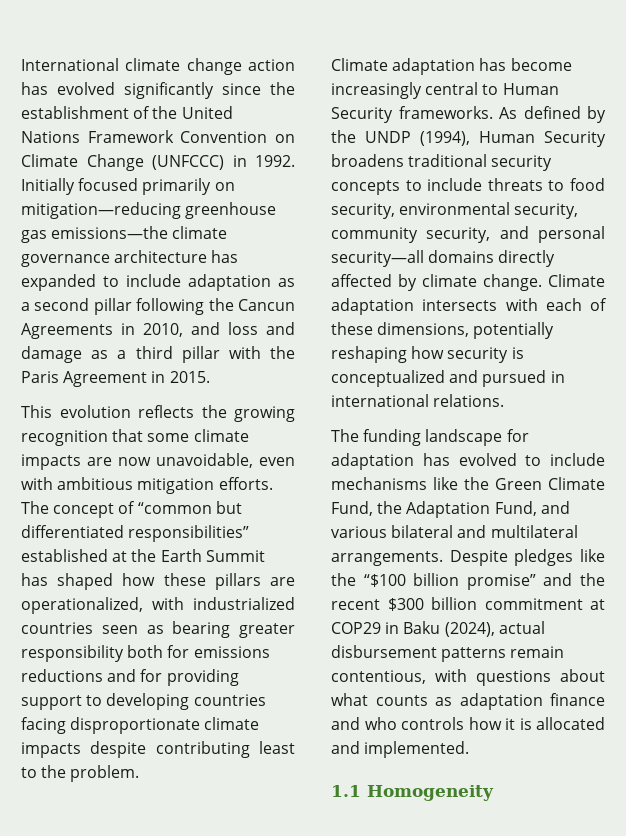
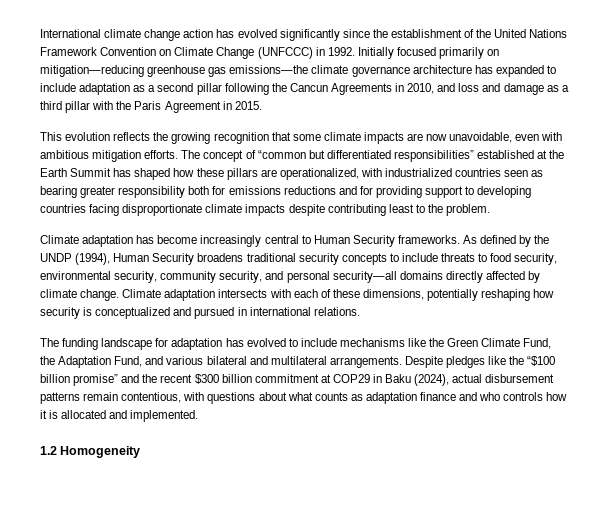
- 1.1 Homogeneity
+ 1.2 Homogeneity

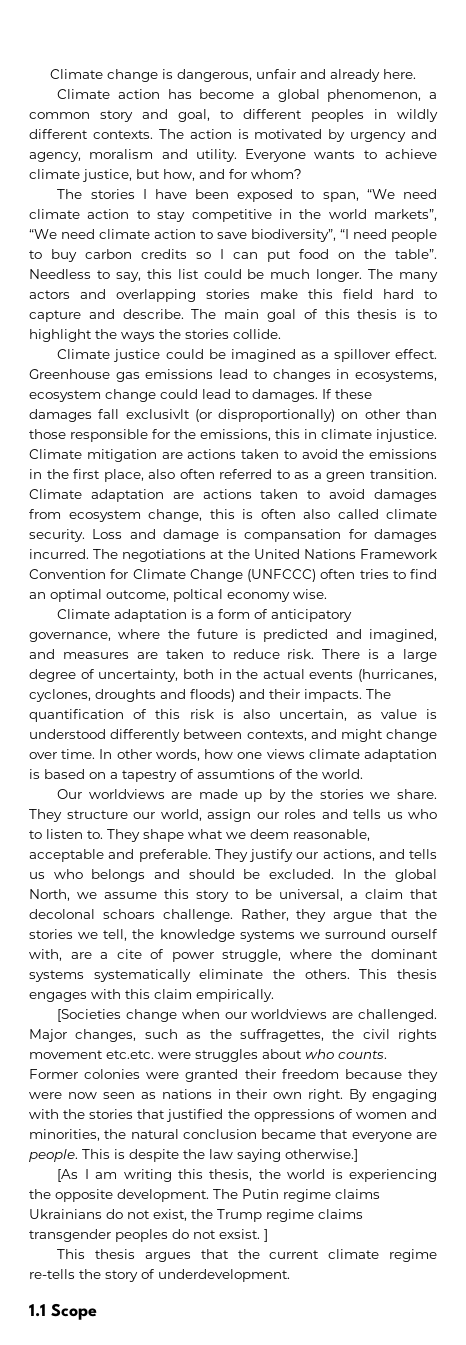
- International climate change action has evolved significantly since the establishment of the United Nations Framework Convention on Climate Change (UNFCCC) in 1992. Initially focused primarily on mitigation—reducing greenhouse gas emissions—the climate governance architecture has expanded to include adaptation as a second pillar following the Cancun Agreements in 2010, and loss and damage as a third pillar with the Paris Agreement in 2015.
- This evolution reflects the growing recognition that some climate impacts are now unavoidable, even with ambitious mitigation efforts. The concept of “common but differentiated responsibilities” established at the Earth Summit has shaped how these pillars are operationalized, with industrialized countries seen as bearing greater responsibility both for emissions reductions and for providing support to developing countries facing disproportionate climate impacts despite contributing least to the problem.
- Climate adaptation has become increasingly central to Human Security frameworks. As defined by the UNDP (1994), Human Security broadens traditional security concepts to include threats to food security, environmental security, community security, and personal security—all domains directly affected by climate change. Climate adaptation intersects with each of these dimensions, potentially reshaping how security is conceptualized and pursued in international relations.
- The funding landscape for adaptation has evolved to include mechanisms like the Green Climate Fund, the Adaptation Fund, and various bilateral and multilateral arrangements. Despite pledges like the “$100 billion promise” and the recent $300 billion commitment at COP29 in Baku (2024), actual disbursement patterns remain contentious, with questions about what counts as adaptation finance and who controls how it is allocated and implemented.
- 1.2 Homogeneity
+ Climate change is dangerous, unfair and already here.
+ Climate action has become a global phenomenon, a common story and goal, to different peoples in wildly different contexts. The action is motivated by urgency and agency, moralism and utility. Everyone wants to achieve climate justice, but how, and for whom?
+ The stories I have been exposed to span, “We need climate action to stay competitive in the world markets”, “We need climate action to save biodiversity”, “I need people to buy carbon credits so I can put food on the table”. Needless to say, this list could be much longer. The many actors and overlapping stories make this field hard to capture and describe. The main goal of this thesis is to highlight the ways the stories collide.
+ Climate justice could be imagined as a spillover effect. Greenhouse gas emissions lead to changes in ecosystems, ecosystem change could lead to damages. If these damages fall exclusivlt (or disproportionally) on other than those responsible for the emissions, this in climate injustice. Climate mitigation are actions taken to avoid the emissions in the first place, also often referred to as a green transition. Climate adaptation are actions taken to avoid damages from ecosystem change, this is often also called climate security. Loss and damage is compansation for damages incurred. The negotiations at the United Nations Framework Convention for Climate Change (UNFCCC) often tries to find an optimal outcome, poltical economy wise.
+ Climate adaptation is a form of anticipatory governance, where the future is predicted and imagined, and measures are taken to reduce risk. There is a large degree of uncertainty, both in the actual events (hurricanes, cyclones, droughts and floods) and their impacts. The quantification of this risk is also uncertain, as value is understood differently between contexts, and might change over time. In other words, how one views climate adaptation is based on a tapestry of assumtions of the world.
+ Our worldviews are made up by the stories we share. They structure our world, assign our roles and tells us who to listen to. They shape what we deem reasonable, acceptable and preferable. They justify our actions, and tells us who belongs and should be excluded. In the global North, we assume this story to be universal, a claim that decolonal schoars challenge. Rather, they argue that the stories we tell, the knowledge systems we surround ourself with, are a cite of power struggle, where the dominant systems systematically eliminate the others. This thesis engages with this claim empirically.
+ [Societies change when our worldviews are challenged. Major changes, such as the suffragettes, the civil rights movement etc.etc. were struggles about who counts. Former colonies were granted their freedom because they were now seen as nations in their own right. By engaging with the stories that justified the oppressions of women and minorities, the natural conclusion became that everyone are people. This is despite the law saying otherwise.]
+ [As I am writing this thesis, the world is experiencing the opposite development. The Putin regime claims Ukrainians do not exist, the Trump regime claims transgender peoples do not exsist. ]
+ This thesis argues that the current climate regime re-tells the story of underdevelopment.
+ 1.1 Scope

